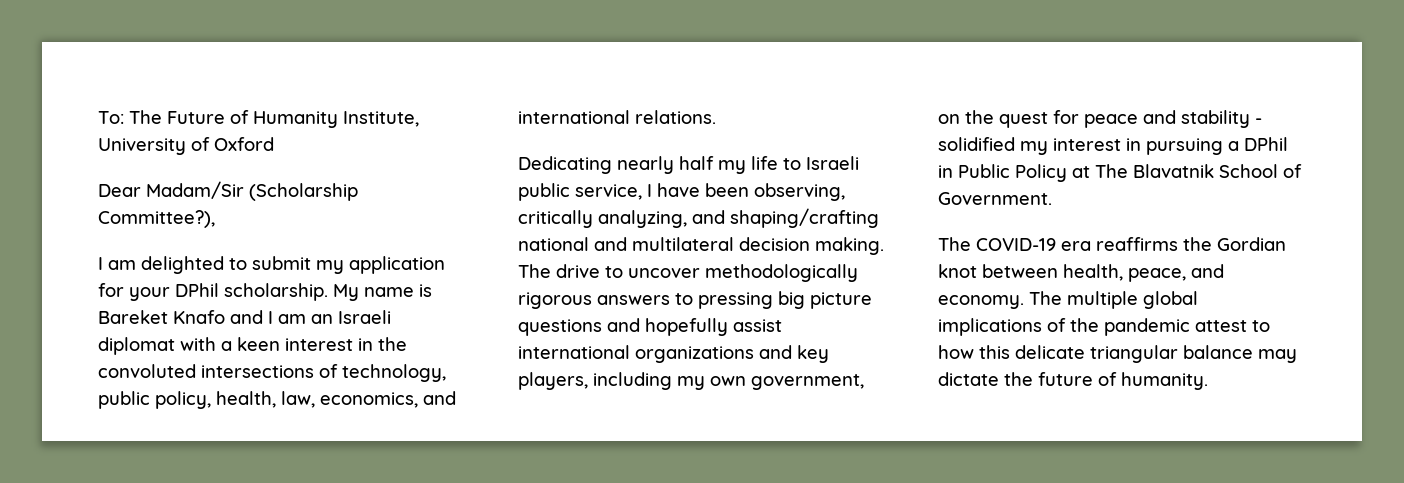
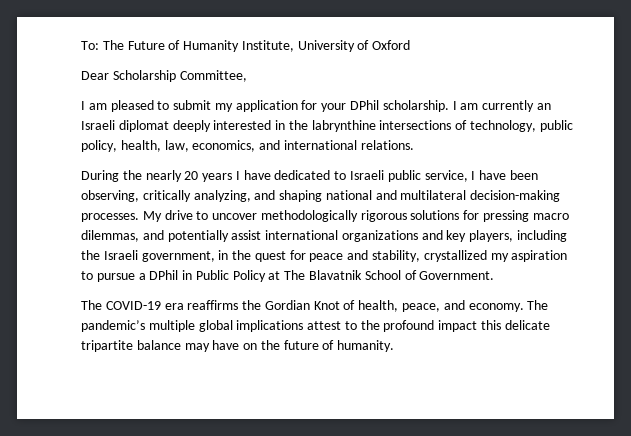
- Dear Madam/Sir (Scholarship Committee?),
- I am delighted to submit my application for your DPhil scholarship.
+ Dear Scholarship Committee,
+ I am pleased to submit my application for your DPhil scholarship.
- My name is Bareket Knafo and I am an Israeli diplomat with a keen interest in the convoluted intersections of technology, public policy, health, law, economics, and international relations.
+ I am currently an Israeli diplomat deeply interested in the labrynthine intersections of technology, public policy, health, law, economics, and international relations.
- Dedicating nearly half my life to Israeli public service, I have been observing, critically analyzing, and shaping/crafting national and multilateral decision making. The drive to uncover methodologically rigorous answers to pressing big picture questions and hopefully assist international organizations and key players, including my own government, on the quest for peace and stability - solidified my interest in pursuing a DPhil in Public Policy at The Blavatnik School of Government.
+ During the nearly 20 years I have dedicated to Israeli public service, I have been observing, critically analyzing, and shaping national and multilateral decision-making processes. My drive to uncover methodologically rigorous solutions for pressing macro dilemmas, and potentially assist international organizations and key players, including the Israeli government, in the quest for peace and stability, crystallized my aspiration to pursue a DPhil in Public Policy at The Blavatnik School of Government.
- The COVID-19 era reaffirms the Gordian knot between health, peace, and economy.
+ The COVID-19 era reaffirms the Gordian Knot of health, peace, and economy.
- The multiple global implications of the pandemic attest to how this delicate triangular balance may dictate the future of humanity.
+ The pandemic’s multiple global implications attest to the profound impact this delicate tripartite balance may have on the future of humanity.

